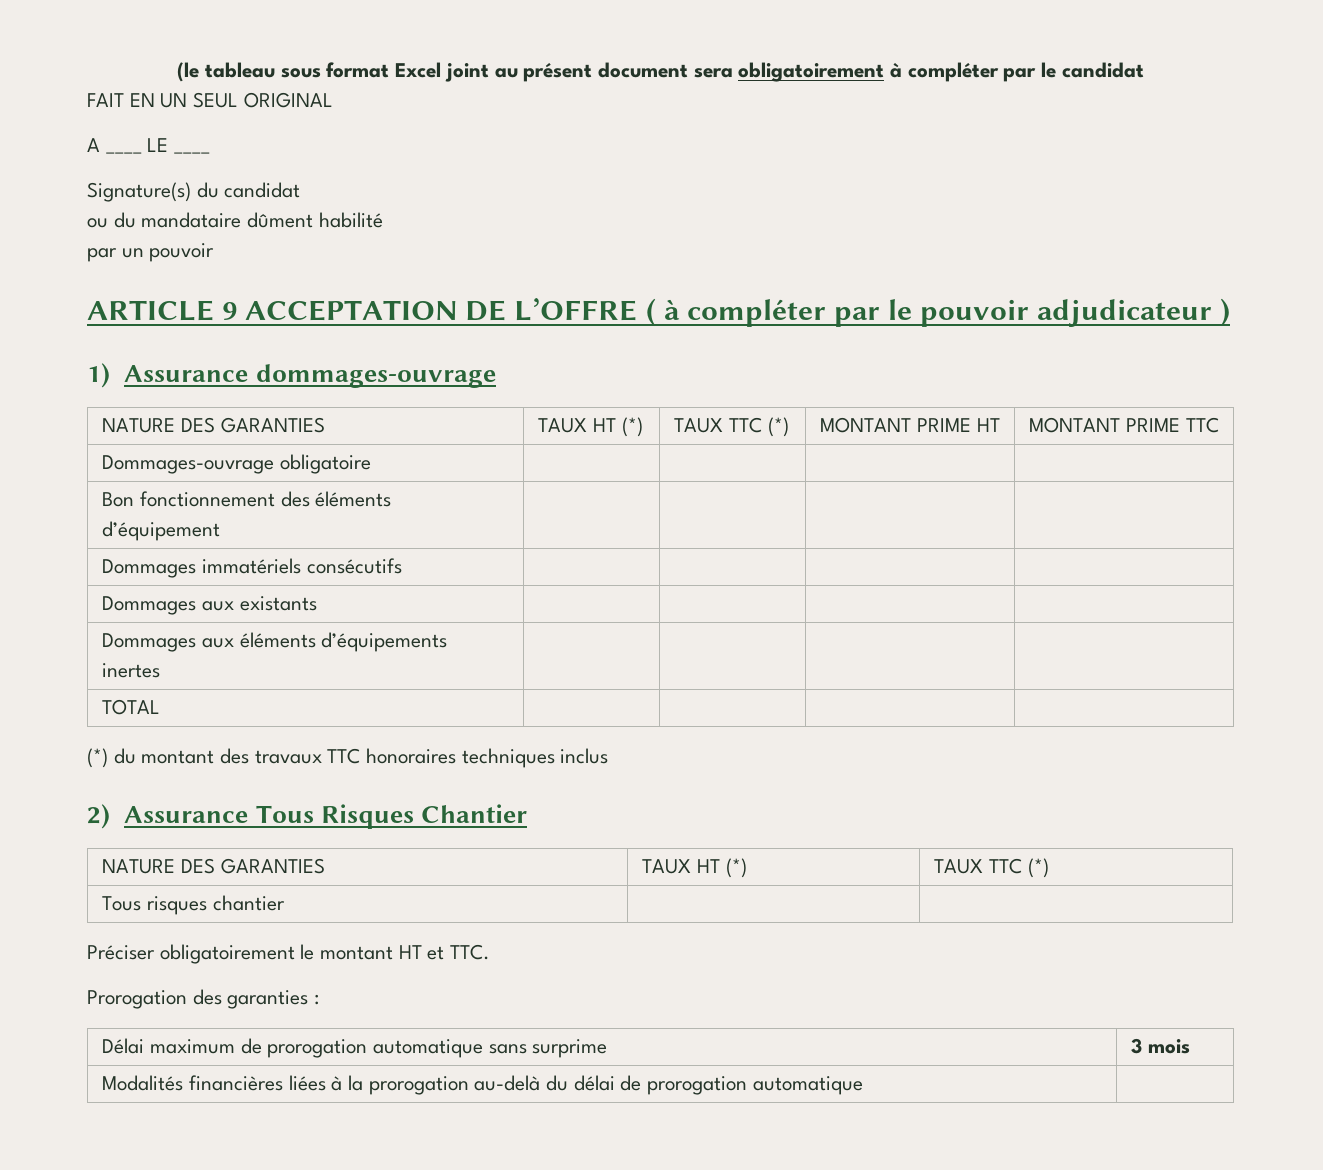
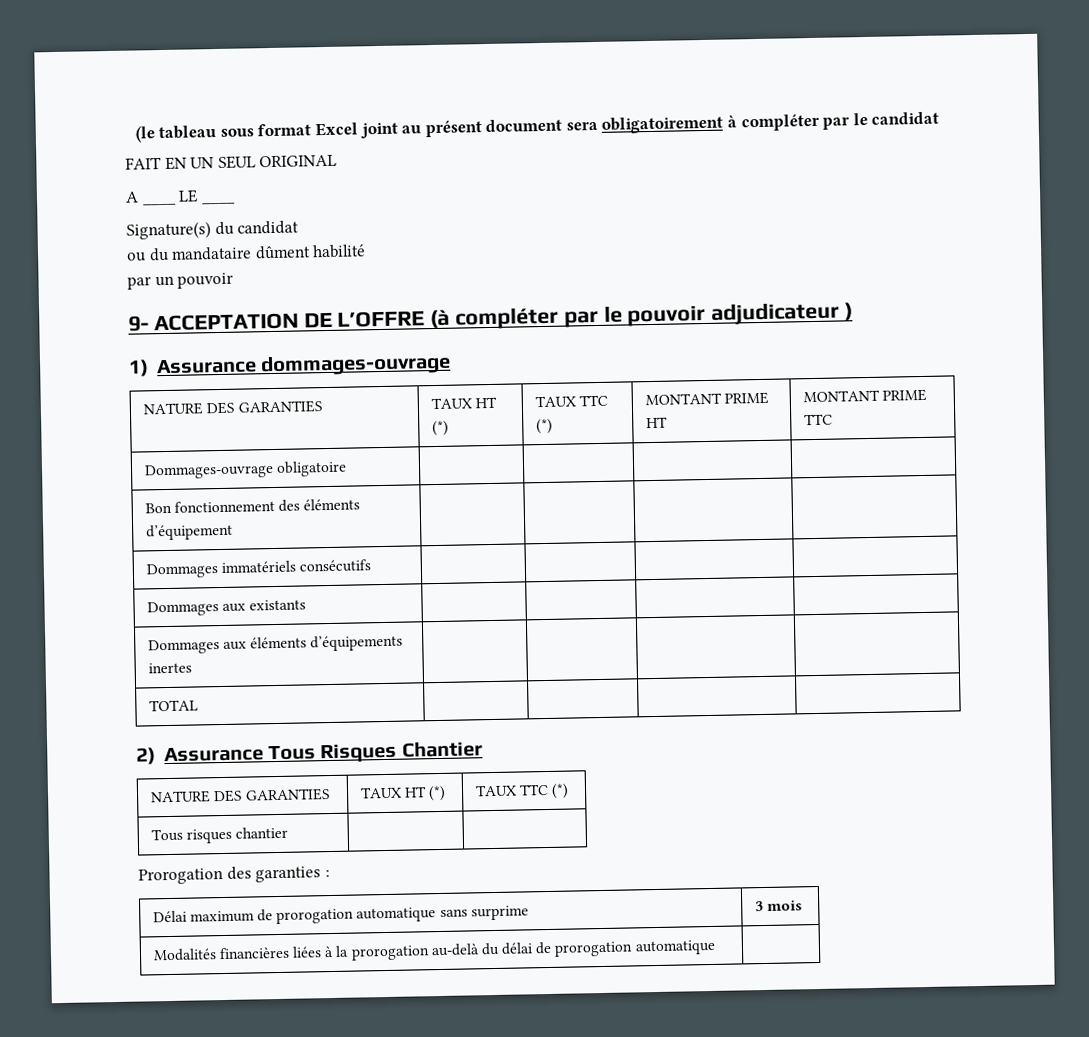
- ARTICLE 9 ACCEPTATION DE L’OFFRE ( à compléter par le pouvoir adjudicateur )
+ 9- ACCEPTATION DE L’OFFRE (à compléter par le pouvoir adjudicateur )
- (*) du montant des travaux TTC honoraires techniques inclus
- Préciser obligatoirement le montant HT et TTC.

